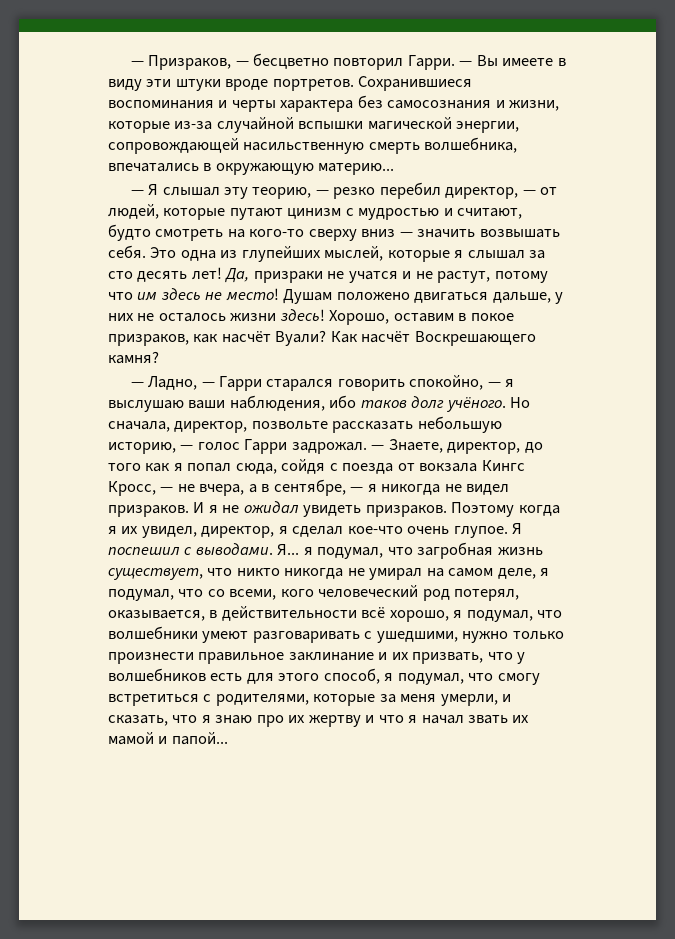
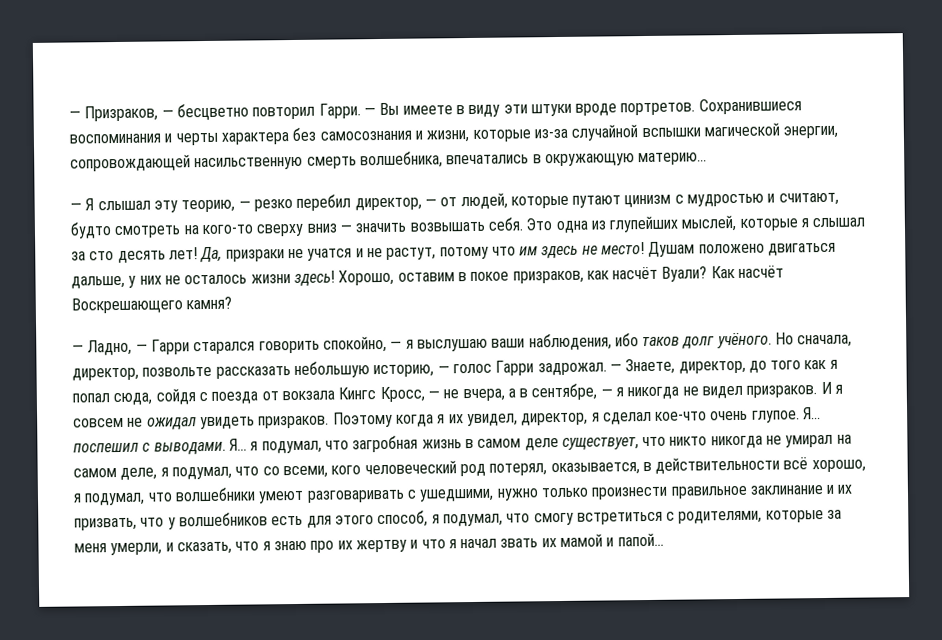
- И я не ожидал увидеть призраков.
+ И я совсем не ожидал увидеть призраков.
- Я поспешил с выводами.
+ Я… поспешил с выводами.
- Я... я подумал, что загробная жизнь существует, что никто никогда не умирал на самом деле, я подумал, что со всеми, кого человеческий род потерял, оказывается, в действительности всё хорошо, я подумал, что волшебники умеют разговаривать с ушедшими, нужно только произнести правильное заклинание и их призвать, что у волшебников есть для этого способ, я подумал, что смогу встретиться с родителями, которые за меня умерли, и сказать, что я знаю про их жертву и что я начал звать их мамой и папой...
+ Я... я подумал, что загробная жизнь в самом деле существует, что никто никогда не умирал на самом деле, я подумал, что со всеми, кого человеческий род потерял, оказывается, в действительности всё хорошо, я подумал, что волшебники умеют разговаривать с ушедшими, нужно только произнести правильное заклинание и их призвать, что у волшебников есть для этого способ, я подумал, что смогу встретиться с родителями, которые за меня умерли, и сказать, что я знаю про их жертву и что я начал звать их мамой и папой...

